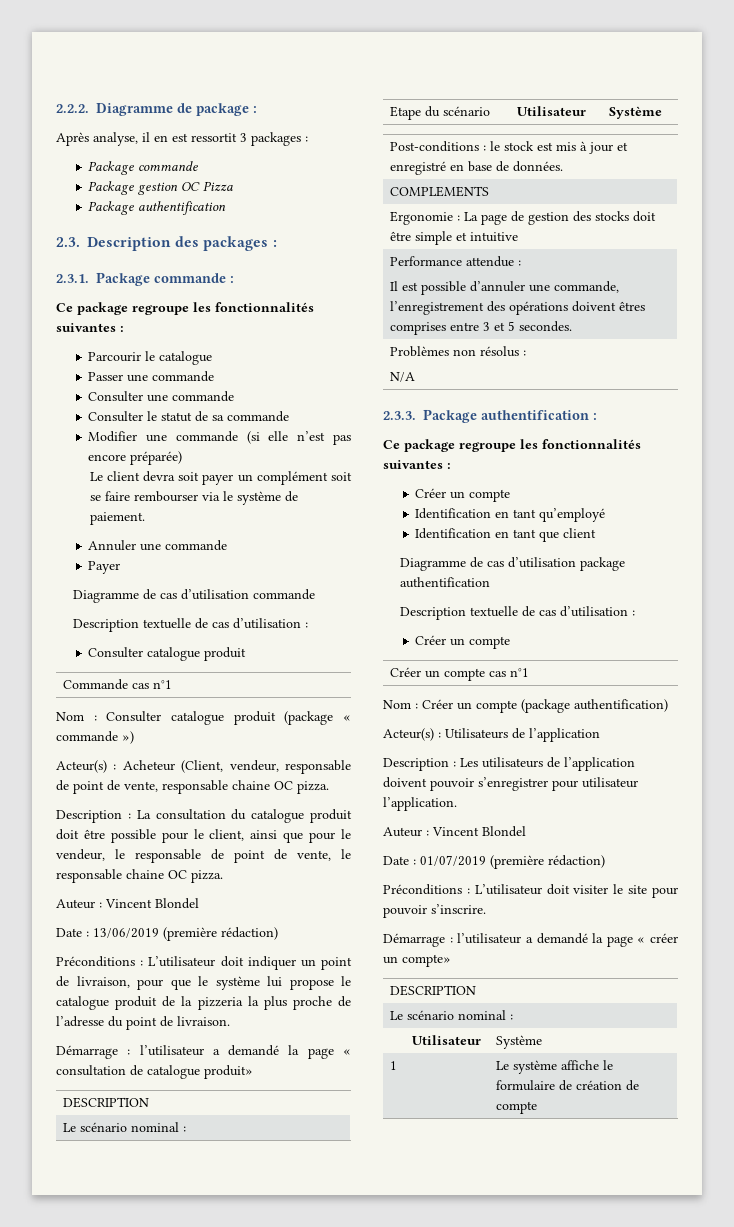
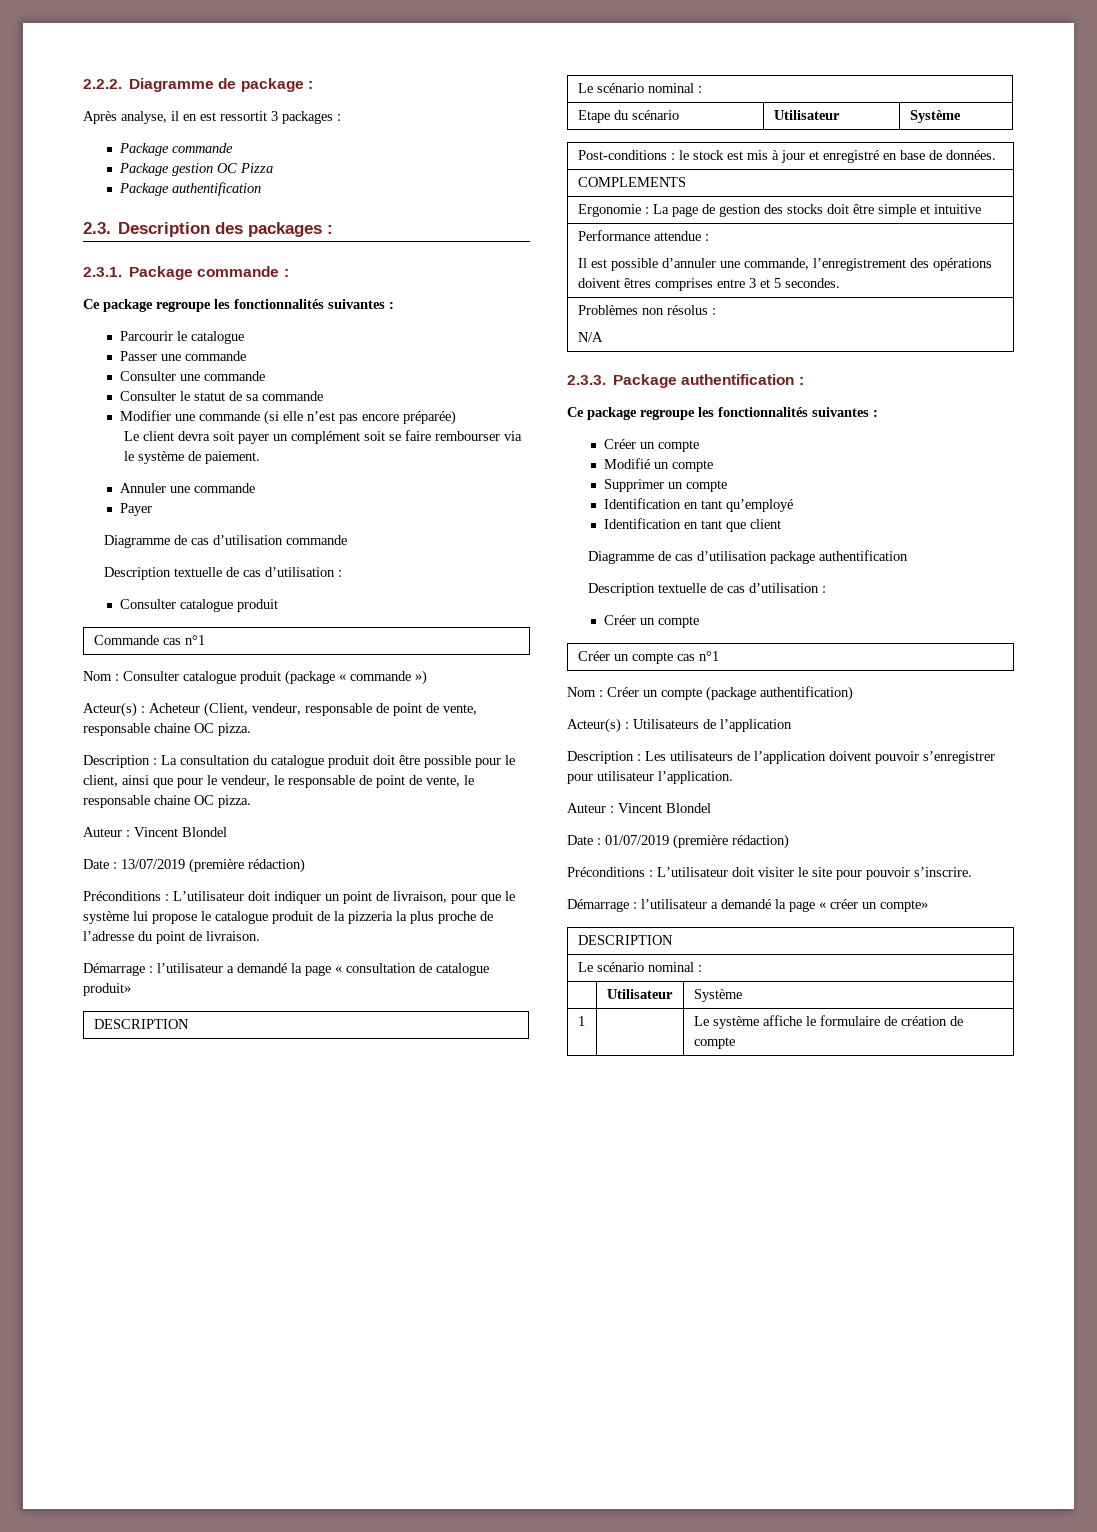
- Date : 13/06/2019 (première rédaction)
+ Date : 13/07/2019 (première rédaction)
+ Modifié un compte
+ Supprimer un compte

